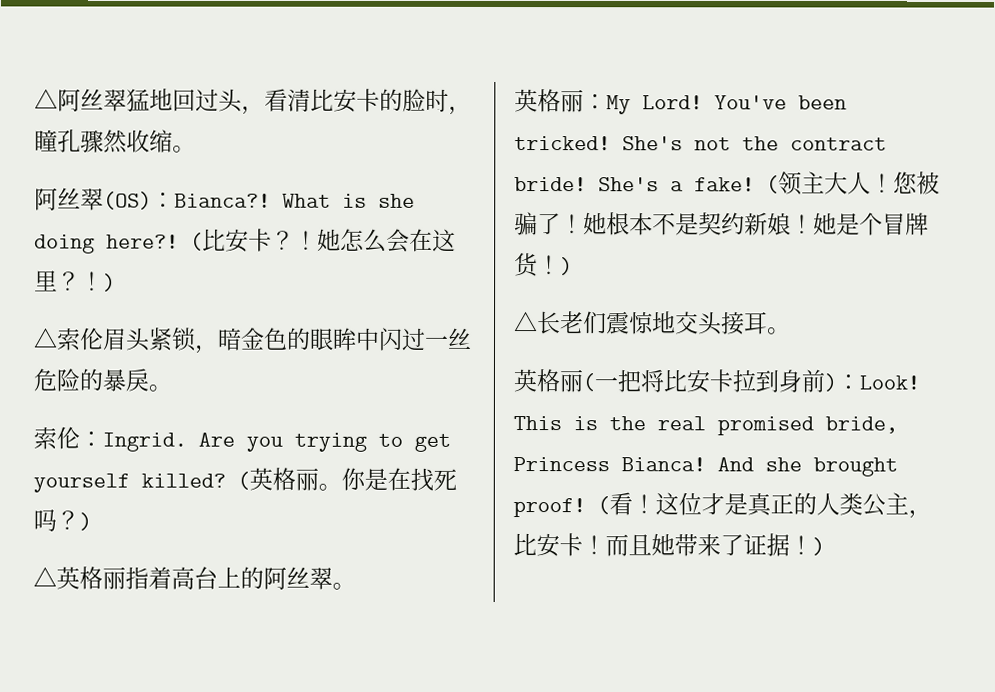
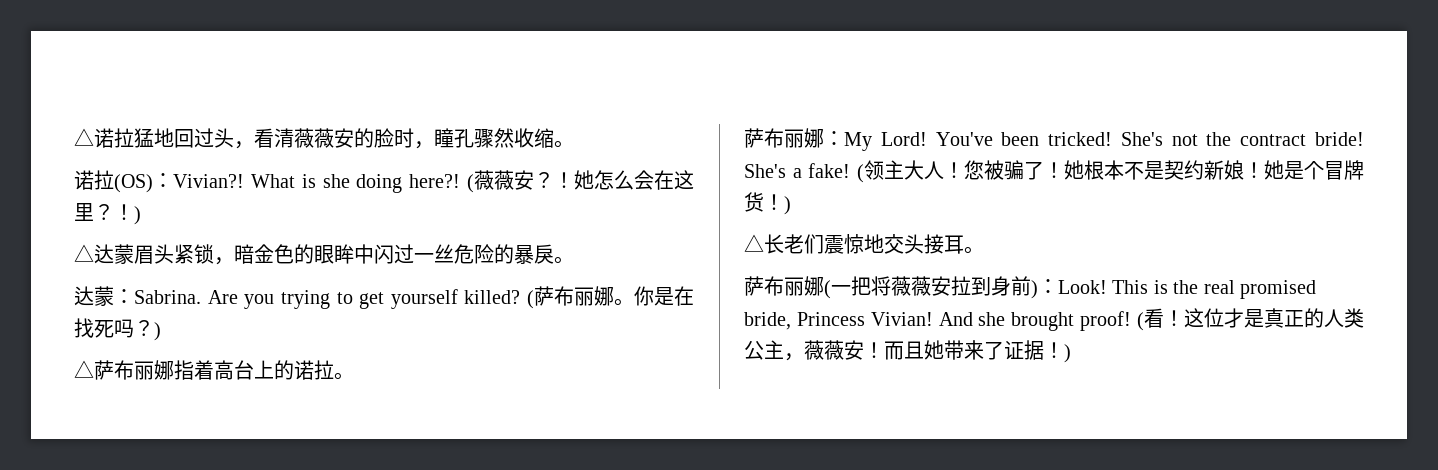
- △阿丝翠猛地回过头，看清比安卡的脸时，瞳孔骤然收缩。
+ △诺拉猛地回过头，看清薇薇安的脸时，瞳孔骤然收缩。
- 阿丝翠(OS)：Bianca?!
+ 诺拉(OS)：Vivian?!
- (比安卡？
+ (薇薇安？
- △索伦眉头紧锁，暗金色的眼眸中闪过一丝危险的暴戾。
+ △达蒙眉头紧锁，暗金色的眼眸中闪过一丝危险的暴戾。
- 索伦：Ingrid.
+ 达蒙：Sabrina.
- (英格丽。
+ (萨布丽娜。
- △英格丽指着高台上的阿丝翠。
- 英格丽：My Lord!
+ △萨布丽娜指着高台上的诺拉。
+ 萨布丽娜：My Lord!
- 英格丽(一把将比安卡拉到身前)：Look!
+ 萨布丽娜(一把将薇薇安拉到身前)：Look!
- This is the real promised bride, Princess Bianca!
+ This is the real promised bride, Princess Vivian!
- 这位才是真正的人类公主，比安卡！
+ 这位才是真正的人类公主，薇薇安！

